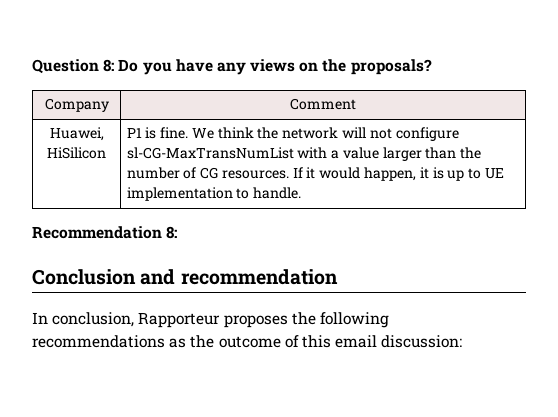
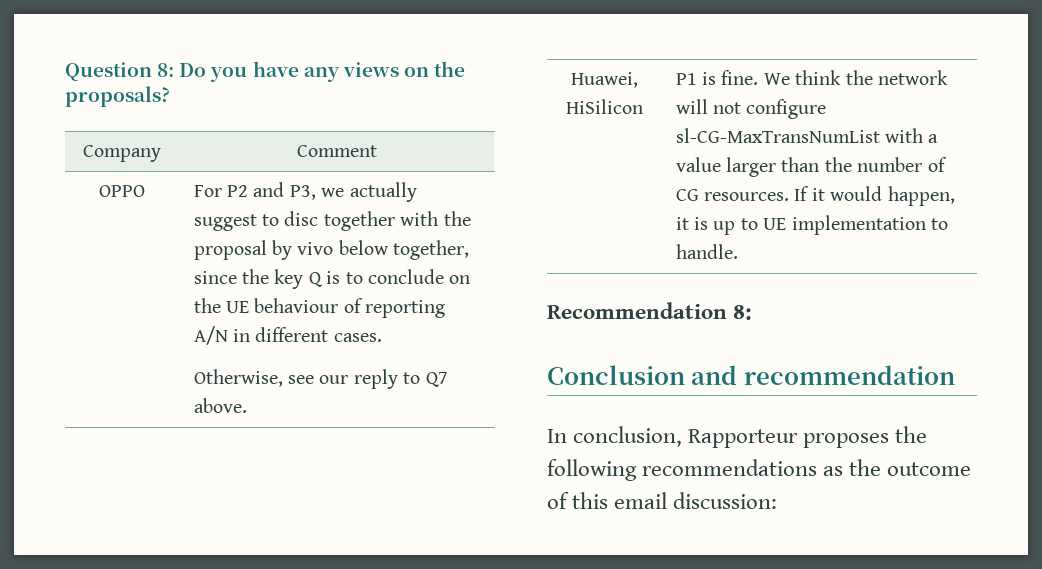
+ OPPO | For P2 and P3, we actually suggest to disc together with the proposal by vivo below together, since the key Q is to conclude on the UE behaviour of reporting A/N in different cases.
+ Otherwise, see our reply to Q7 above.

